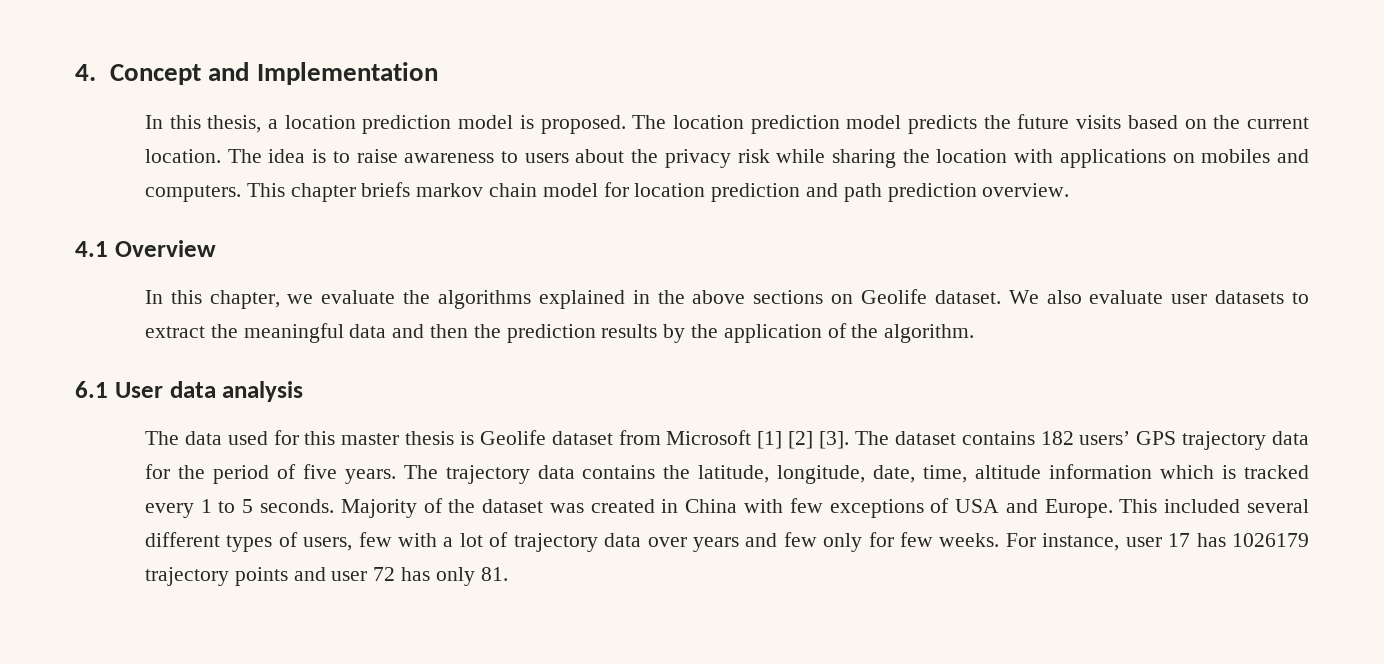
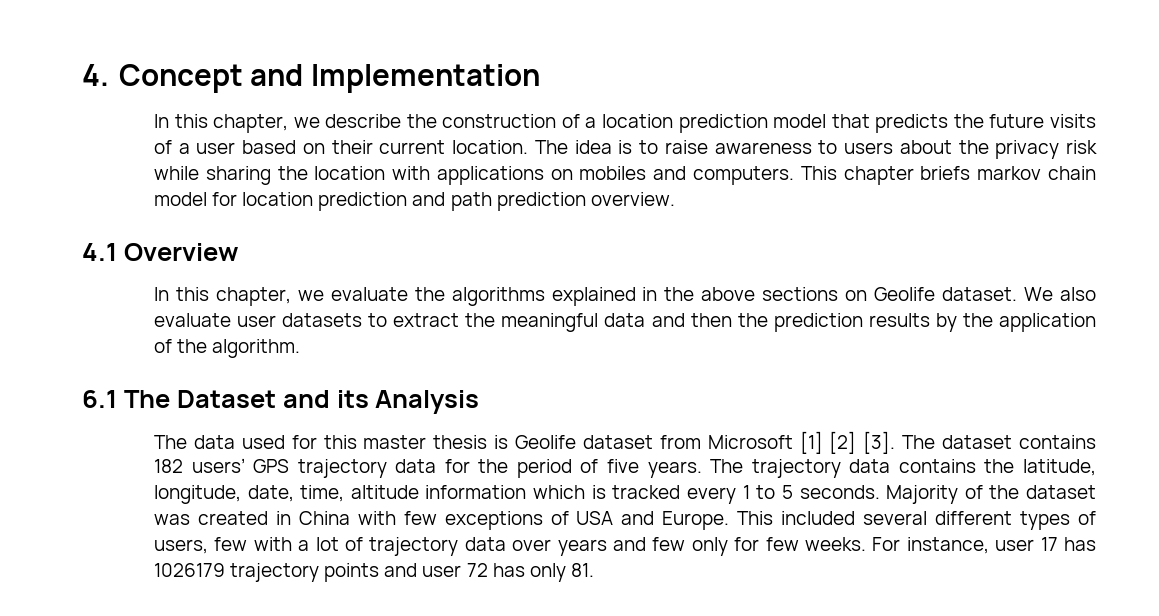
- In this thesis, a location prediction model is proposed. The location prediction model predicts the future visits based on the current location.
+ In this chapter, we describe the construction of a location prediction model that predicts the future visits of a user based on their current location.
- 6.1 User data analysis
+ 6.1 The Dataset and its Analysis

